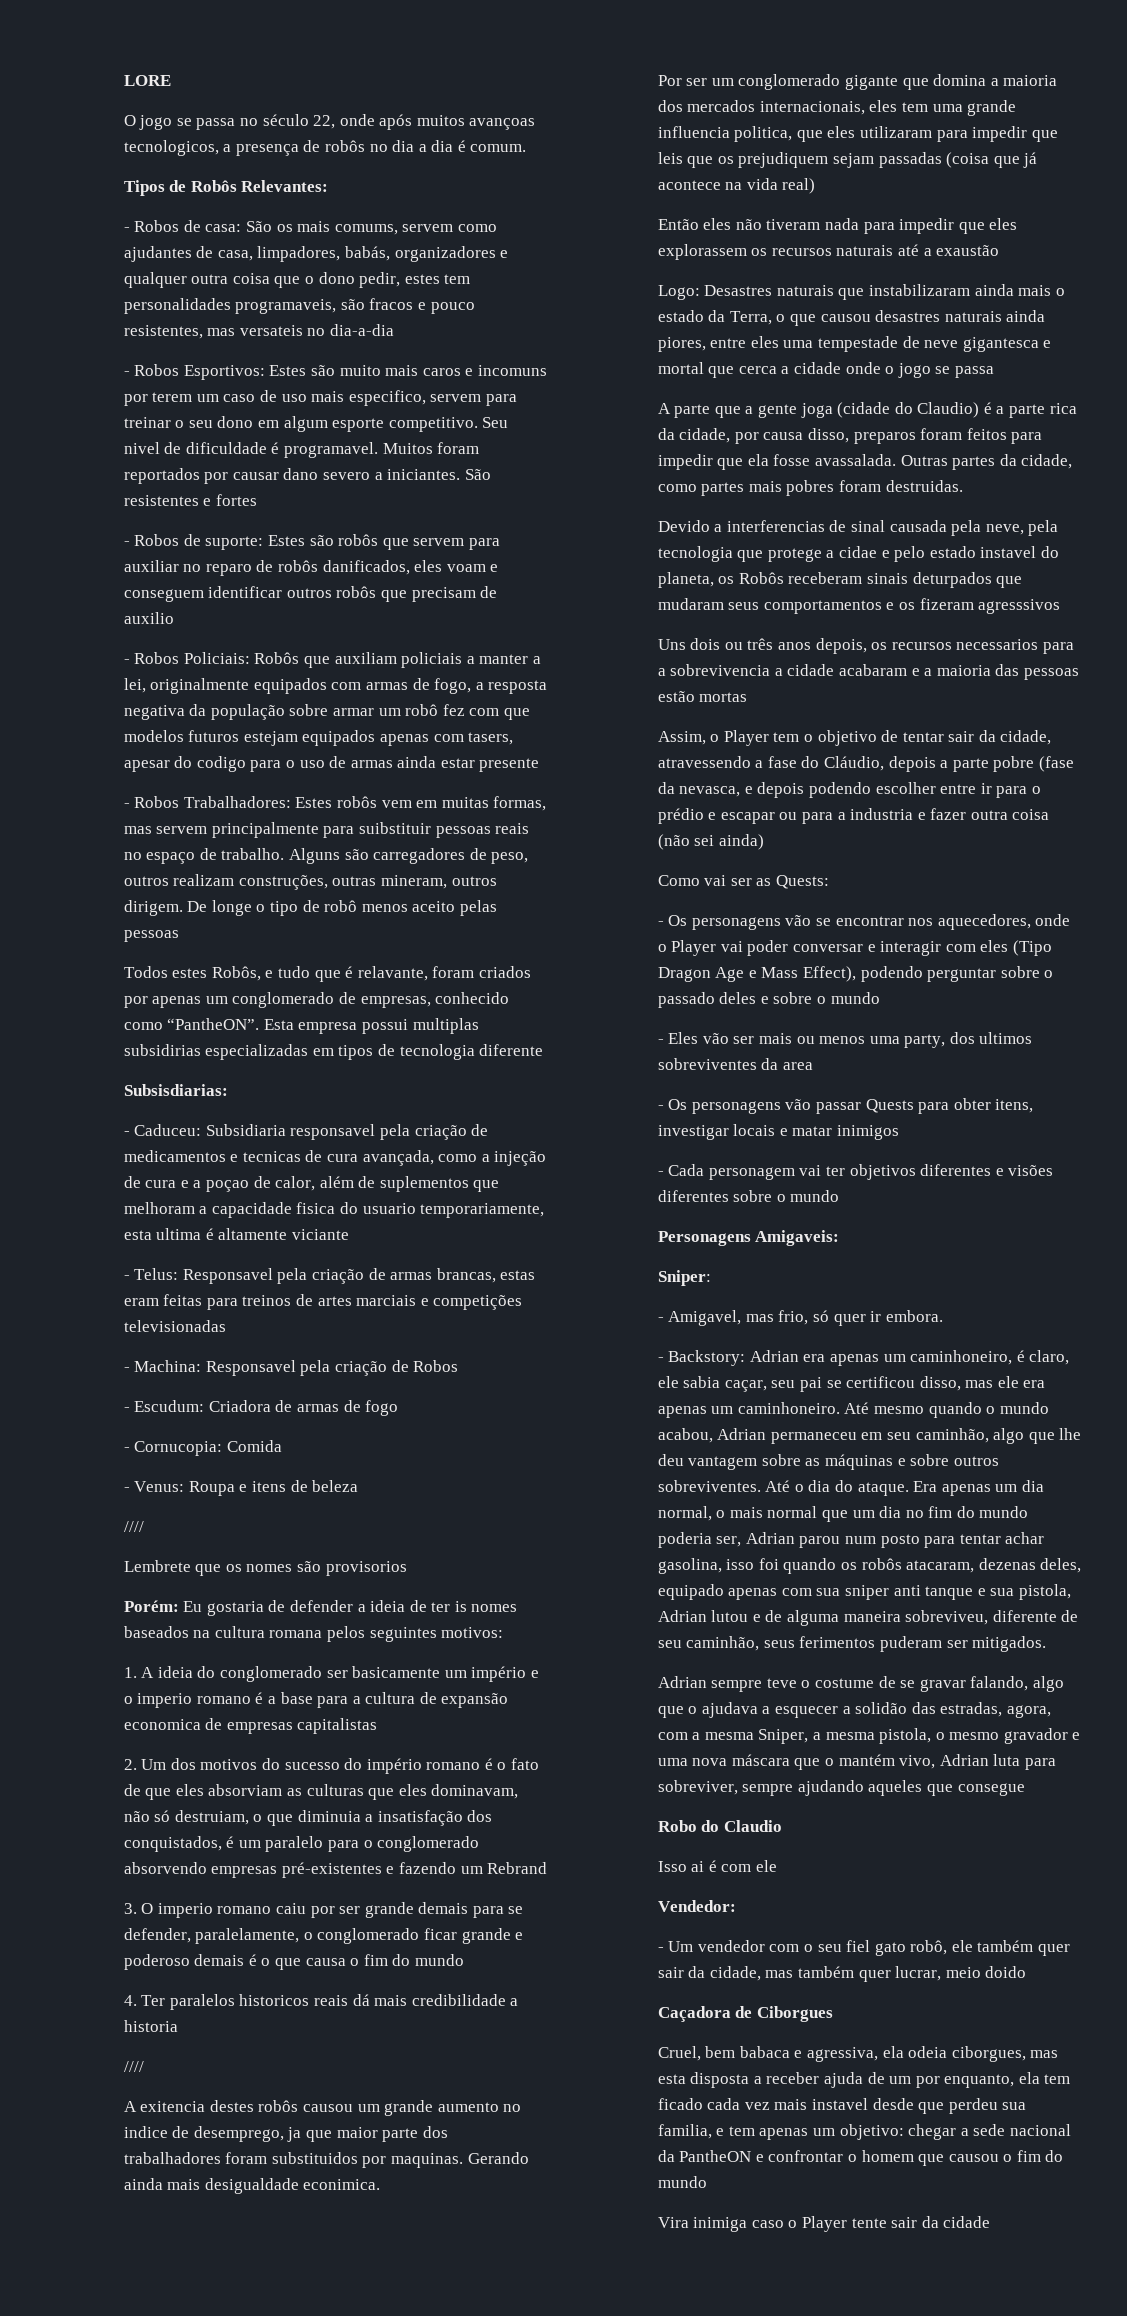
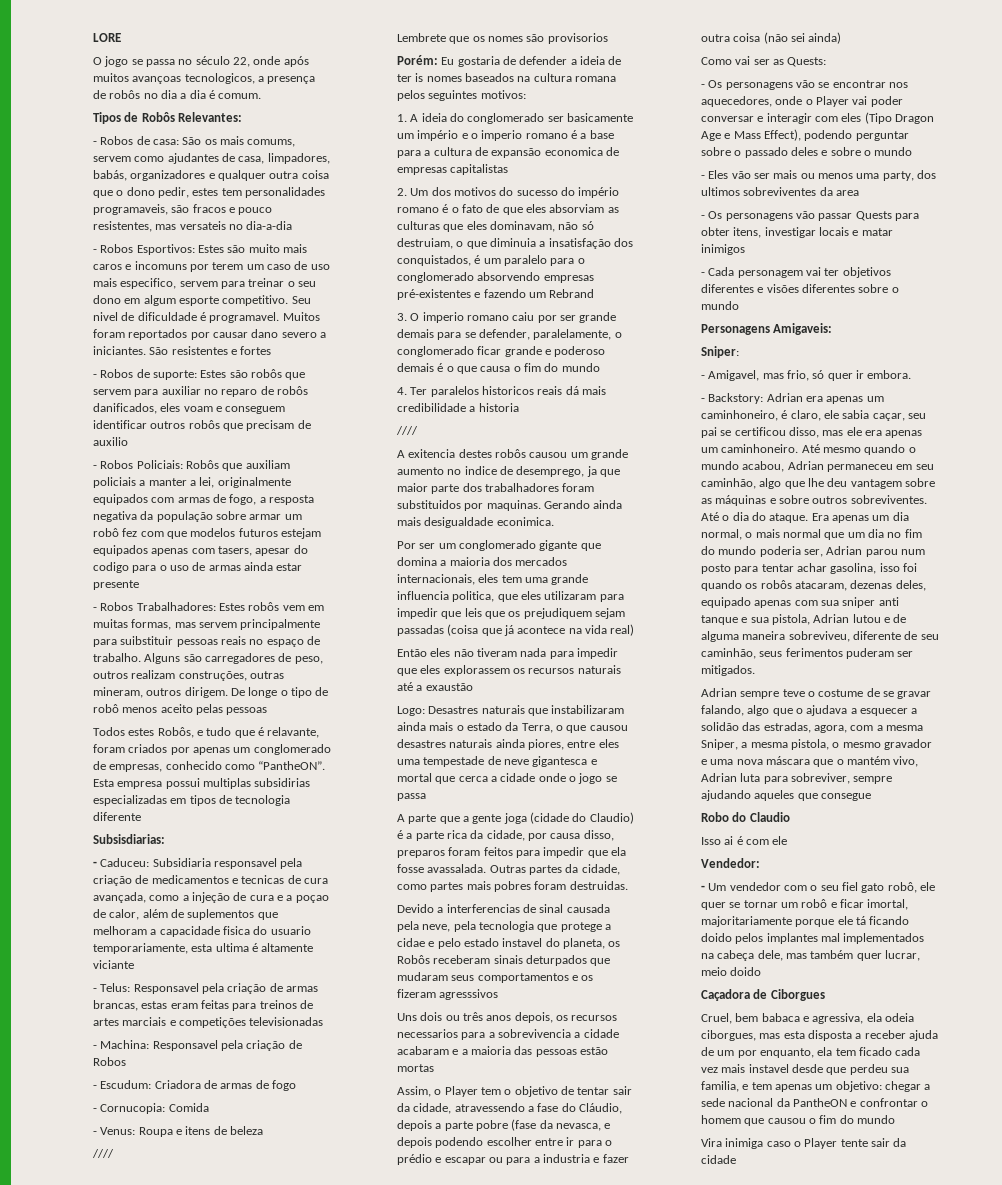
- - Um vendedor com o seu fiel gato robô, ele também quer sair da cidade, mas também quer lucrar, meio doido
+ - Um vendedor com o seu fiel gato robô, ele quer se tornar um robô e ficar imortal, majoritariamente porque ele tá ficando doido pelos implantes mal implementados na cabeça dele, mas também quer lucrar, meio doido

